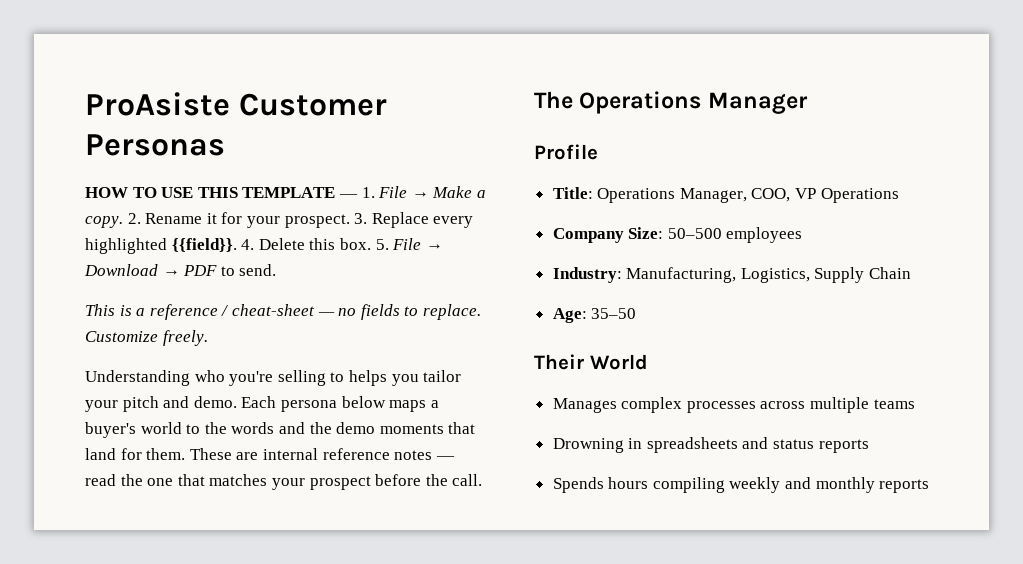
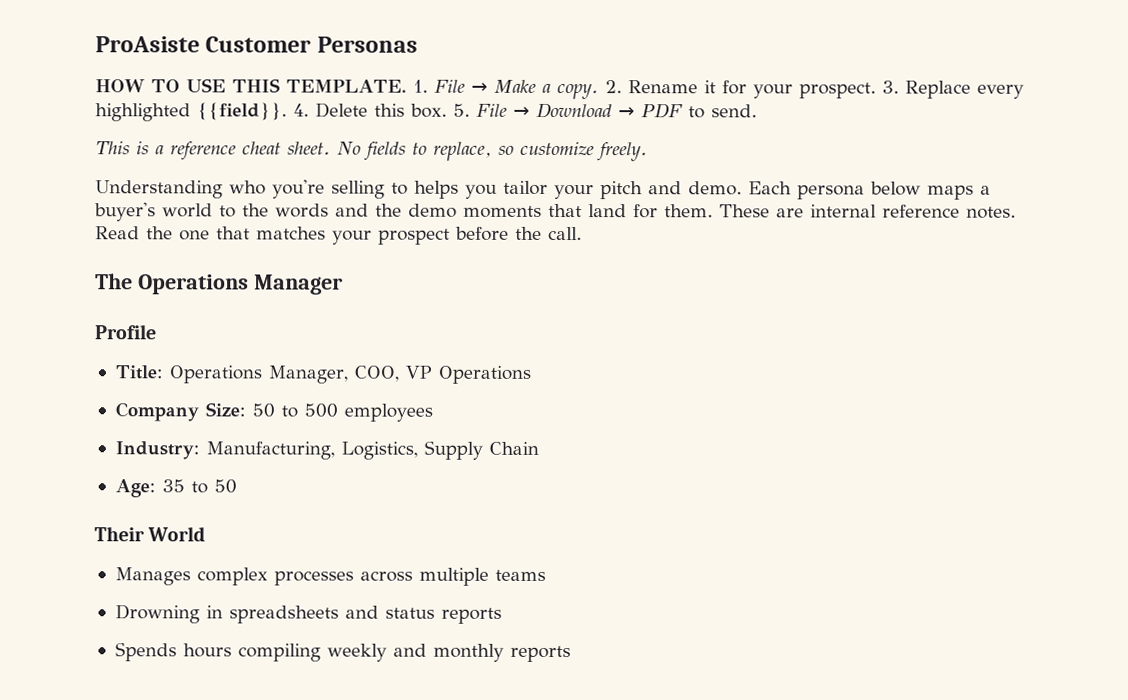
- HOW TO USE THIS TEMPLATE — 1. File → Make a copy.
+ HOW TO USE THIS TEMPLATE. 1. File → Make a copy.
- This is a reference / cheat-sheet — no fields to replace. Customize freely.
+ This is a reference cheat sheet. No fields to replace, so customize freely.
- These are internal reference notes — read the one that matches your prospect before the call.
+ These are internal reference notes. Read the one that matches your prospect before the call.
- Company Size: 50–500 employees
+ Company Size: 50 to 500 employees
- Age: 35–50
+ Age: 35 to 50

